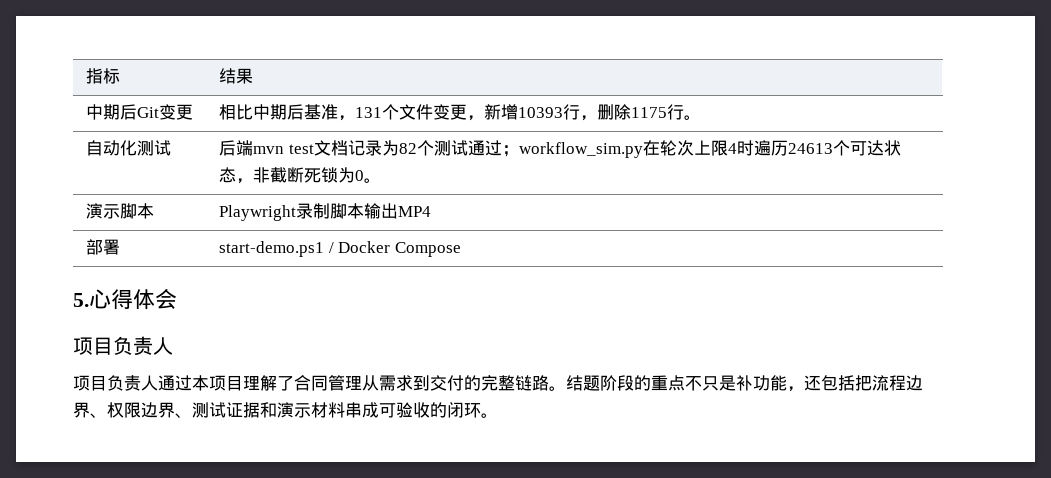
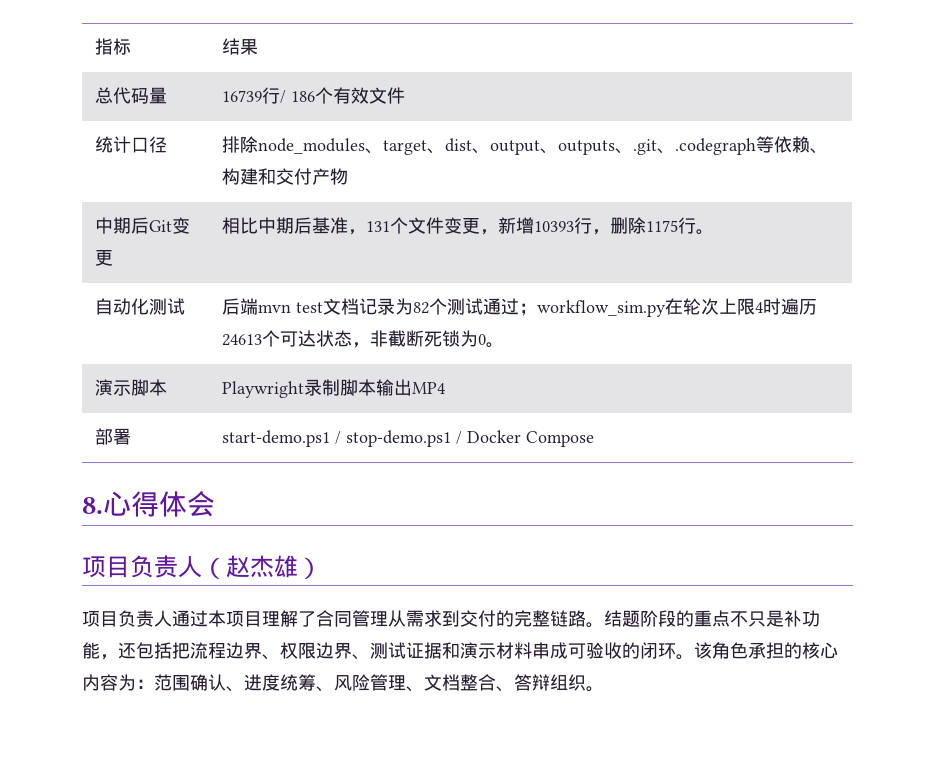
+ 总代码量 | 16739行/ 186个有效文件
+ 统计口径 | 排除node_modules、target、dist、output、outputs、.git、.codegraph等依赖、构建和交付产物
- 部署 | start-demo.ps1 / Docker Compose
+ 部署 | start-demo.ps1 / stop-demo.ps1 / Docker Compose
- 5.心得体会
- 项目负责人
+ 8.心得体会
+ 项目负责人（赵杰雄）
+ 该角色承担的核心内容为：范围确认、进度统筹、风险管理、文档整合、答辩组织。

